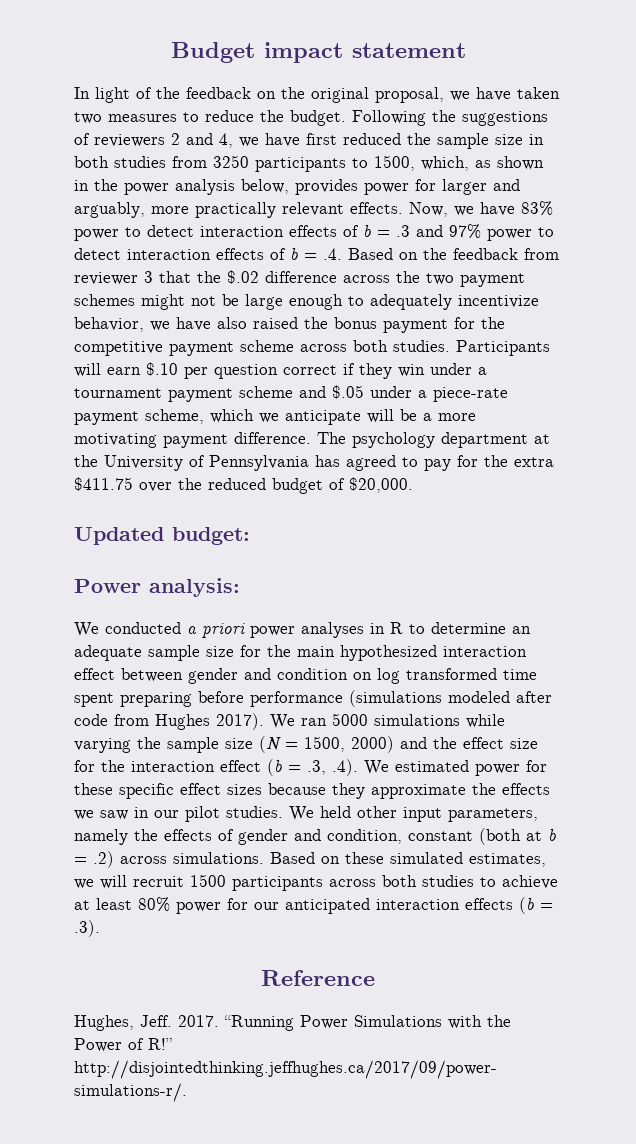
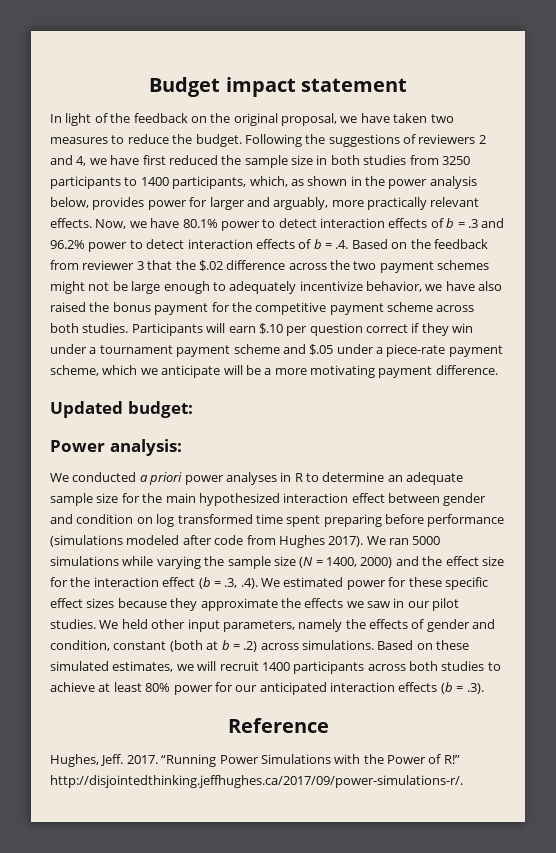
- Following the suggestions of reviewers 2 and 4, we have first reduced the sample size in both studies from 3250 participants to 1500, which, as shown in the power analysis below, provides power for larger and arguably, more practically relevant effects.
+ Following the suggestions of reviewers 2 and 4, we have first reduced the sample size in both studies from 3250 participants to 1400 participants, which, as shown in the power analysis below, provides power for larger and arguably, more practically relevant effects.
- Now, we have 83% power to detect interaction effects of b = .3 and 97% power to detect interaction effects of b = .4. Based on the feedback from reviewer 3 that the $.02 difference across the two payment schemes might not be large enough to adequately incentivize behavior, we have also raised the bonus payment for the competitive payment scheme across both studies.
+ Now, we have 80.1% power to detect interaction effects of b = .3 and 96.2% power to detect interaction effects of b = .4. Based on the feedback from reviewer 3 that the $.02 difference across the two payment schemes might not be large enough to adequately incentivize behavior, we have also raised the bonus payment for the competitive payment scheme across both studies.
- The psychology department at the University of Pennsylvania has agreed to pay for the extra $411.75 over the reduced budget of $20,000.
- We ran 5000 simulations while varying the sample size (N = 1500, 2000) and the effect size for the interaction effect (b = .3, .4). We estimated power for these specific effect sizes because they approximate the effects we saw in our pilot studies.
+ We ran 5000 simulations while varying the sample size (N = 1400, 2000) and the effect size for the interaction effect (b = .3, .4). We estimated power for these specific effect sizes because they approximate the effects we saw in our pilot studies.
- Based on these simulated estimates, we will recruit 1500 participants across both studies to achieve at least 80% power for our anticipated interaction effects (b = .3).
+ Based on these simulated estimates, we will recruit 1400 participants across both studies to achieve at least 80% power for our anticipated interaction effects (b = .3).

